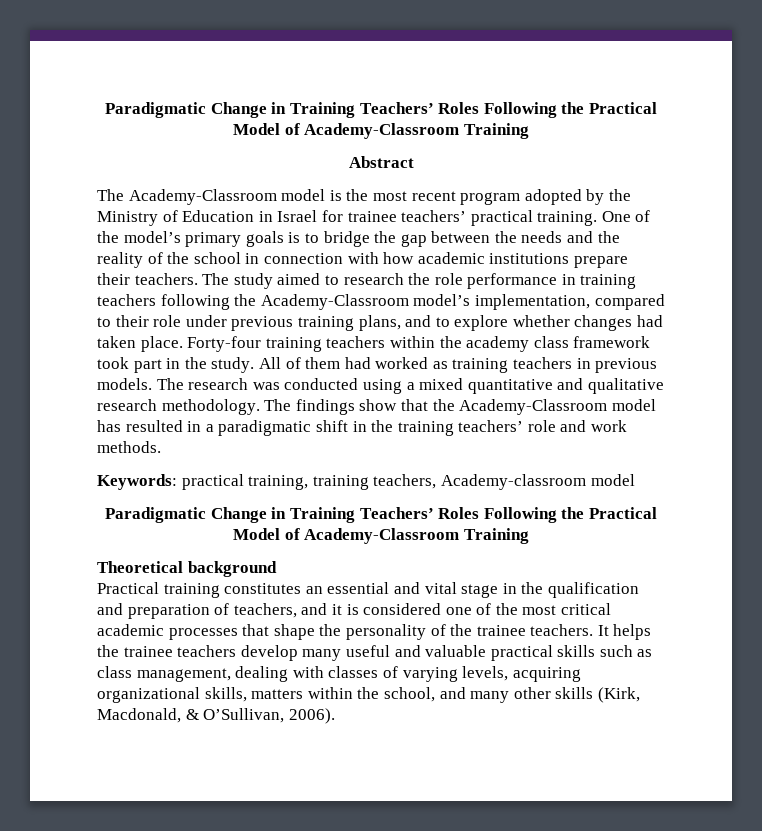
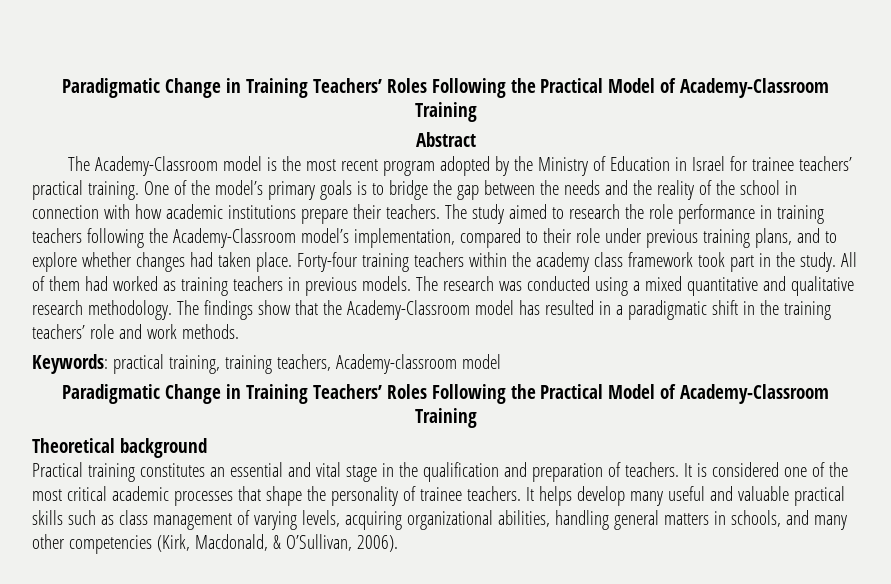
- Practical training constitutes an essential and vital stage in the qualification and preparation of teachers, and it is considered one of the most critical academic processes that shape the personality of the trainee teachers.
+ Practical training constitutes an essential and vital stage in the qualification and preparation of teachers. It is considered one of the most critical academic processes that shape the personality of trainee teachers.
- It helps the trainee teachers develop many useful and valuable practical skills such as class management, dealing with classes of varying levels, acquiring organizational skills, matters within the school, and many other skills (Kirk, Macdonald, & O’Sullivan, 2006).
+ It helps develop many useful and valuable practical skills such as class management of varying levels, acquiring organizational abilities, handling general matters in schools, and many other competencies (Kirk, Macdonald, & O’Sullivan, 2006).

